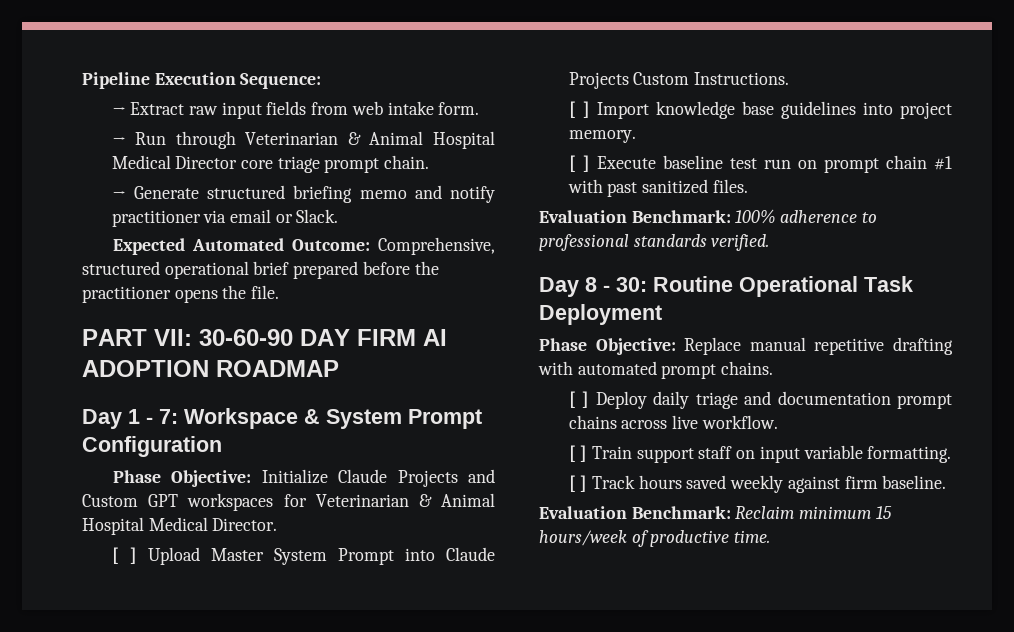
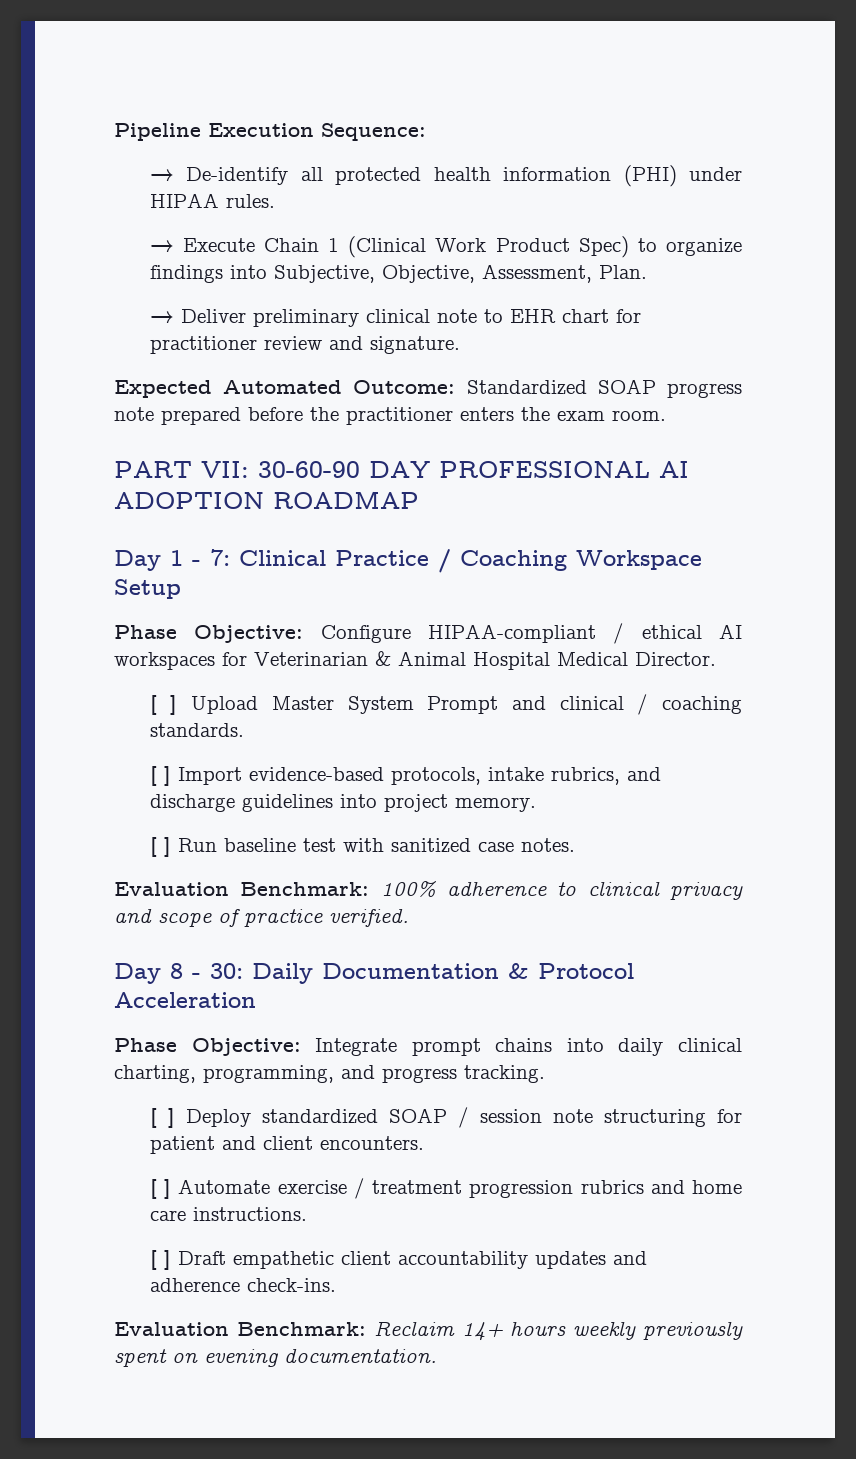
- → Extract raw input fields from web intake form.
- → Run through Veterinarian & Animal Hospital Medical Director core triage prompt chain.
- → Generate structured briefing memo and notify practitioner via email or Slack.
- Expected Automated Outcome: Comprehensive, structured operational brief prepared before the practitioner opens the file.
+ → De-identify all protected health information (PHI) under HIPAA rules.
+ → Execute Chain 1 (Clinical Work Product Spec) to organize findings into Subjective, Objective, Assessment, Plan.
+ → Deliver preliminary clinical note to EHR chart for practitioner review and signature.
+ Expected Automated Outcome: Standardized SOAP progress note prepared before the practitioner enters the exam room.
- PART VII: 30-60-90 DAY FIRM AI ADOPTION ROADMAP
+ PART VII: 30-60-90 DAY PROFESSIONAL AI ADOPTION ROADMAP
- Day 1 - 7: Workspace & System Prompt Configuration
- Phase Objective: Initialize Claude Projects and Custom GPT workspaces for Veterinarian & Animal Hospital Medical Director.
+ Day 1 - 7: Clinical Practice / Coaching Workspace Setup
+ Phase Objective: Configure HIPAA-compliant / ethical AI workspaces for Veterinarian & Animal Hospital Medical Director.
- [ ] Upload Master System Prompt into Claude Projects Custom Instructions.
- [ ] Import knowledge base guidelines into project memory.
+ [ ] Upload Master System Prompt and clinical / coaching standards.
+ [ ] Import evidence-based protocols, intake rubrics, and discharge guidelines into project memory.
- [ ] Execute baseline test run on prompt chain #1 with past sanitized files.
+ [ ] Run baseline test with sanitized case notes.
- Evaluation Benchmark: 100% adherence to professional standards verified.
+ Evaluation Benchmark: 100% adherence to clinical privacy and scope of practice verified.
- Day 8 - 30: Routine Operational Task Deployment
- Phase Objective: Replace manual repetitive drafting with automated prompt chains.
- [ ] Deploy daily triage and documentation prompt chains across live workflow.
- [ ] Train support staff on input variable formatting.
- [ ] Track hours saved weekly against firm baseline.
- Evaluation Benchmark: Reclaim minimum 15 hours/week of productive time.
+ Day 8 - 30: Daily Documentation & Protocol Acceleration
+ Phase Objective: Integrate prompt chains into daily clinical charting, programming, and progress tracking.
+ [ ] Deploy standardized SOAP / session note structuring for patient and client encounters.
+ [ ] Automate exercise / treatment progression rubrics and home care instructions.
+ [ ] Draft empathetic client accountability updates and adherence check-ins.
+ Evaluation Benchmark: Reclaim 14+ hours weekly previously spent on evening documentation.

